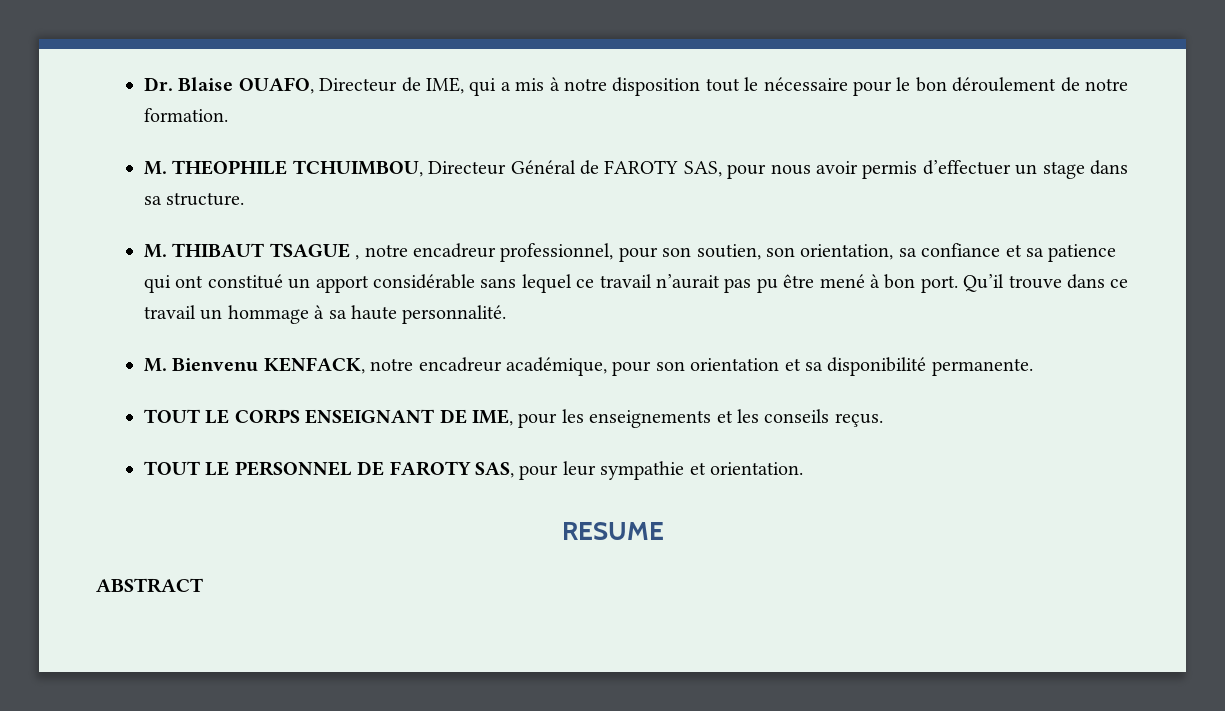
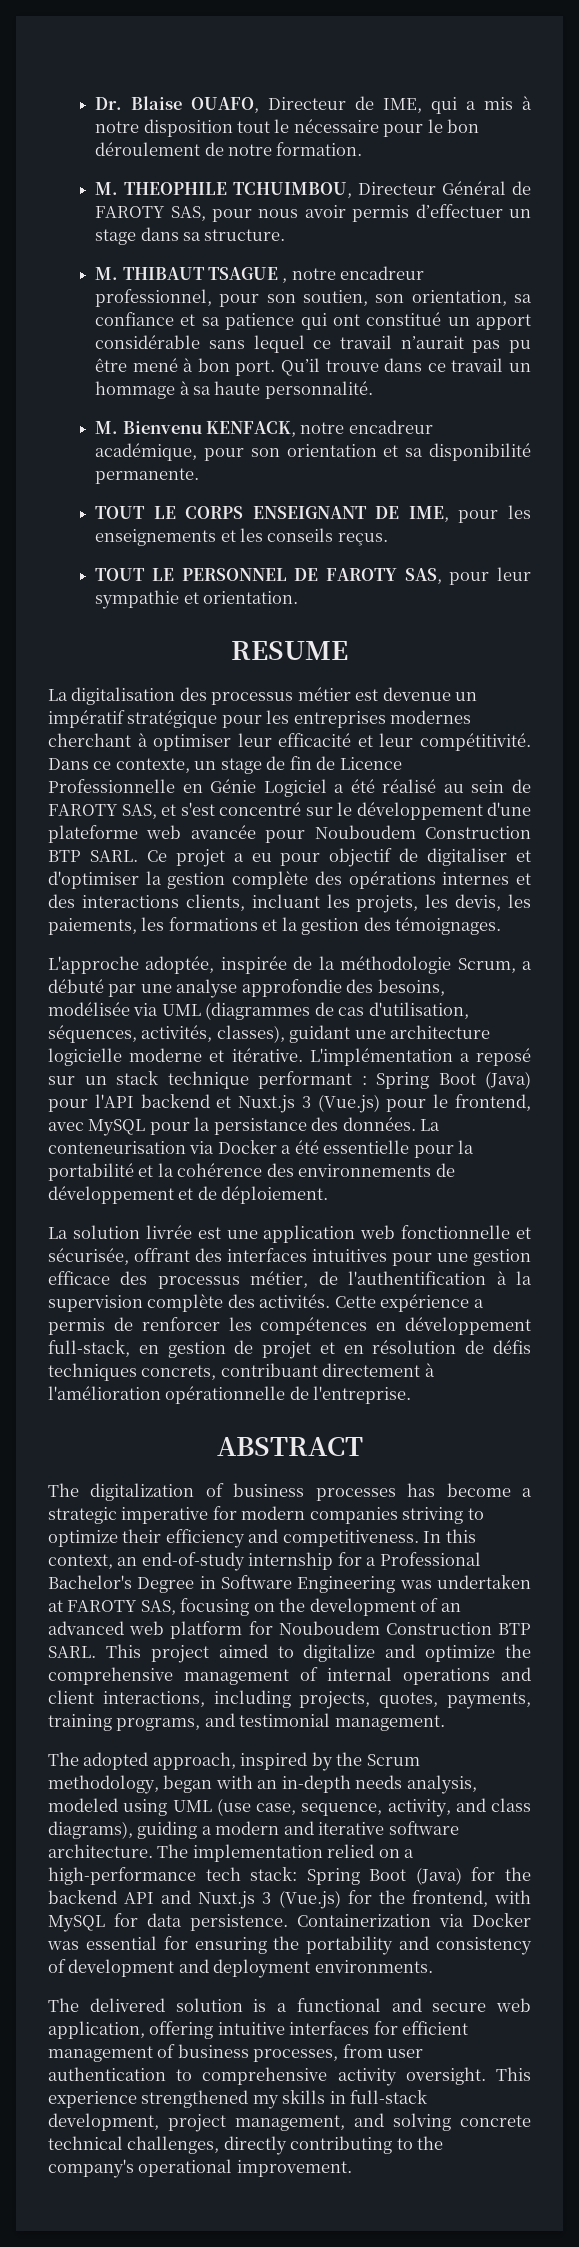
+ La digitalisation des processus métier est devenue un impératif stratégique pour les entreprises modernes cherchant à optimiser leur efficacité et leur compétitivité. Dans ce contexte, un stage de fin de Licence Professionnelle en Génie Logiciel a été réalisé au sein de FAROTY SAS, et s'est concentré sur le développement d'une plateforme web avancée pour Nouboudem Construction BTP SARL. Ce projet a eu pour objectif de digitaliser et d'optimiser la gestion complète des opérations internes et des interactions clients, incluant les projets, les devis, les paiements, les formations et la gestion des témoignages.
+ L'approche adoptée, inspirée de la méthodologie Scrum, a débuté par une analyse approfondie des besoins, modélisée via UML (diagrammes de cas d'utilisation, séquences, activités, classes), guidant une architecture logicielle moderne et itérative. L'implémentation a reposé sur un stack technique performant : Spring Boot (Java) pour l'API backend et Nuxt.js 3 (Vue.js) pour le frontend, avec MySQL pour la persistance des données. La conteneurisation via Docker a été essentielle pour la portabilité et la cohérence des environnements de développement et de déploiement.
+ La solution livrée est une application web fonctionnelle et sécurisée, offrant des interfaces intuitives pour une gestion efficace des processus métier, de l'authentification à la supervision complète des activités. Cette expérience a permis de renforcer les compétences en développement full-stack, en gestion de projet et en résolution de défis techniques concrets, contribuant directement à l'amélioration opérationnelle de l'entreprise.
  ABSTRACT
+ The digitalization of business processes has become a strategic imperative for modern companies striving to optimize their efficiency and competitiveness. In this context, an end-of-study internship for a Professional Bachelor's Degree in Software Engineering was undertaken at FAROTY SAS, focusing on the development of an advanced web platform for Nouboudem Construction BTP SARL. This project aimed to digitalize and optimize the comprehensive management of internal operations and client interactions, including projects, quotes, payments, training programs, and testimonial management.
+ The adopted approach, inspired by the Scrum methodology, began with an in-depth needs analysis, modeled using UML (use case, sequence, activity, and class diagrams), guiding a modern and iterative software architecture. The implementation relied on a high-performance tech stack: Spring Boot (Java) for the backend API and Nuxt.js 3 (Vue.js) for the frontend, with MySQL for data persistence. Containerization via Docker was essential for ensuring the portability and consistency of development and deployment environments.
+ The delivered solution is a functional and secure web application, offering intuitive interfaces for efficient management of business processes, from user authentication to comprehensive activity oversight. This experience strengthened my skills in full-stack development, project management, and solving concrete technical challenges, directly contributing to the company's operational improvement.

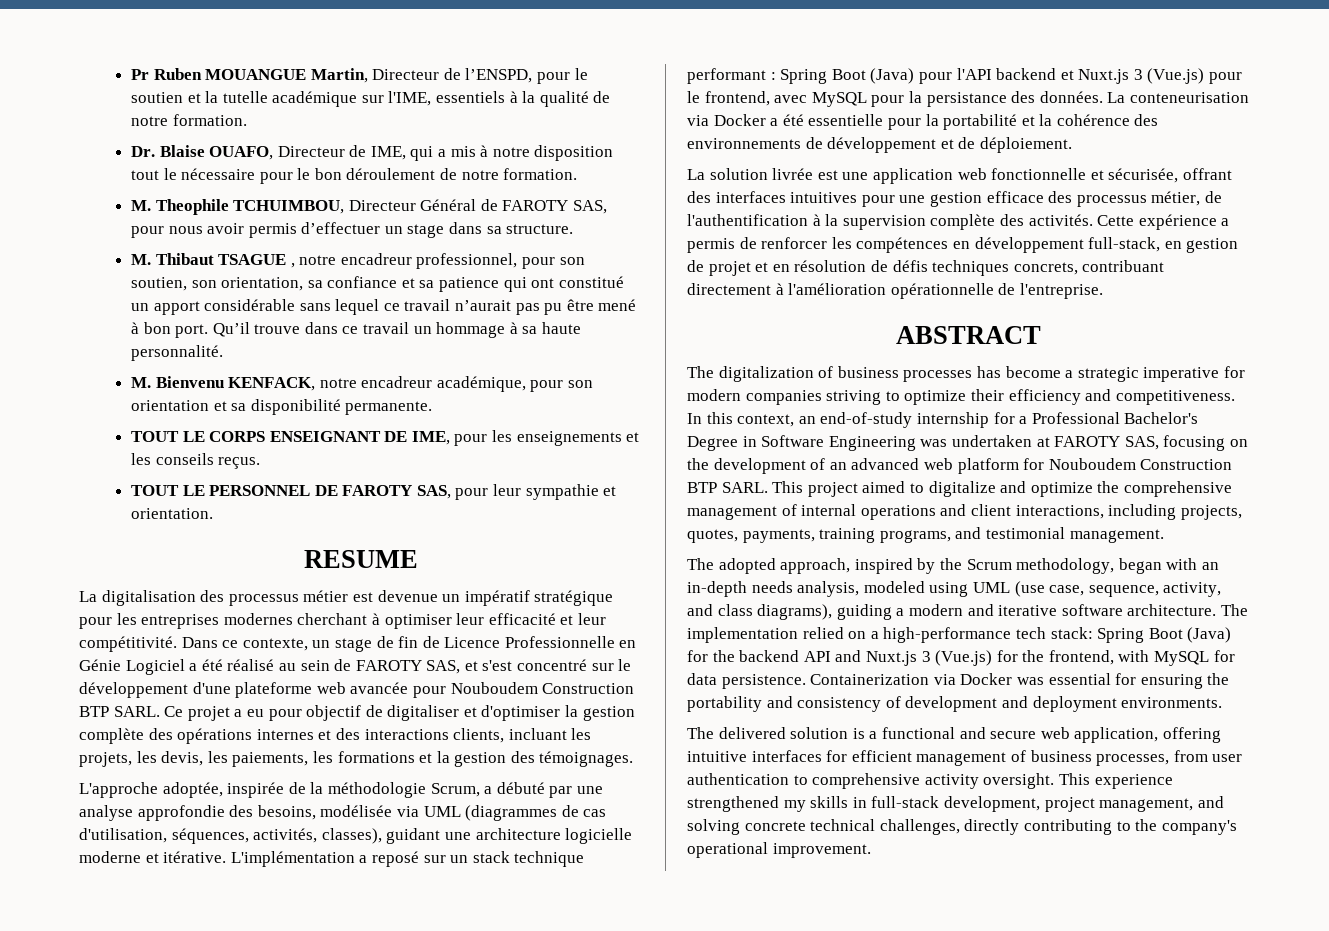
+ Pr Ruben MOUANGUE Martin, Directeur de l’ENSPD, pour le soutien et la tutelle académique sur l'IME, essentiels à la qualité de notre formation.
- M. THEOPHILE TCHUIMBOU, Directeur Général de FAROTY SAS, pour nous avoir permis d’effectuer un stage dans sa structure.
+ M. Theophile TCHUIMBOU, Directeur Général de FAROTY SAS, pour nous avoir permis d’effectuer un stage dans sa structure.
- M. THIBAUT TSAGUE , notre encadreur professionnel, pour son soutien, son orientation, sa confiance et sa patience qui ont constitué un apport considérable sans lequel ce travail n’aurait pas pu être mené à bon port.
+ M. Thibaut TSAGUE , notre encadreur professionnel, pour son soutien, son orientation, sa confiance et sa patience qui ont constitué un apport considérable sans lequel ce travail n’aurait pas pu être mené à bon port.

